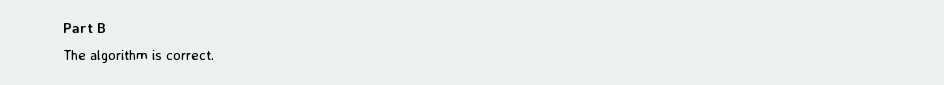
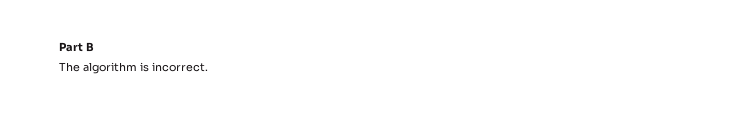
- The algorithm is correct.
+ The algorithm is incorrect.

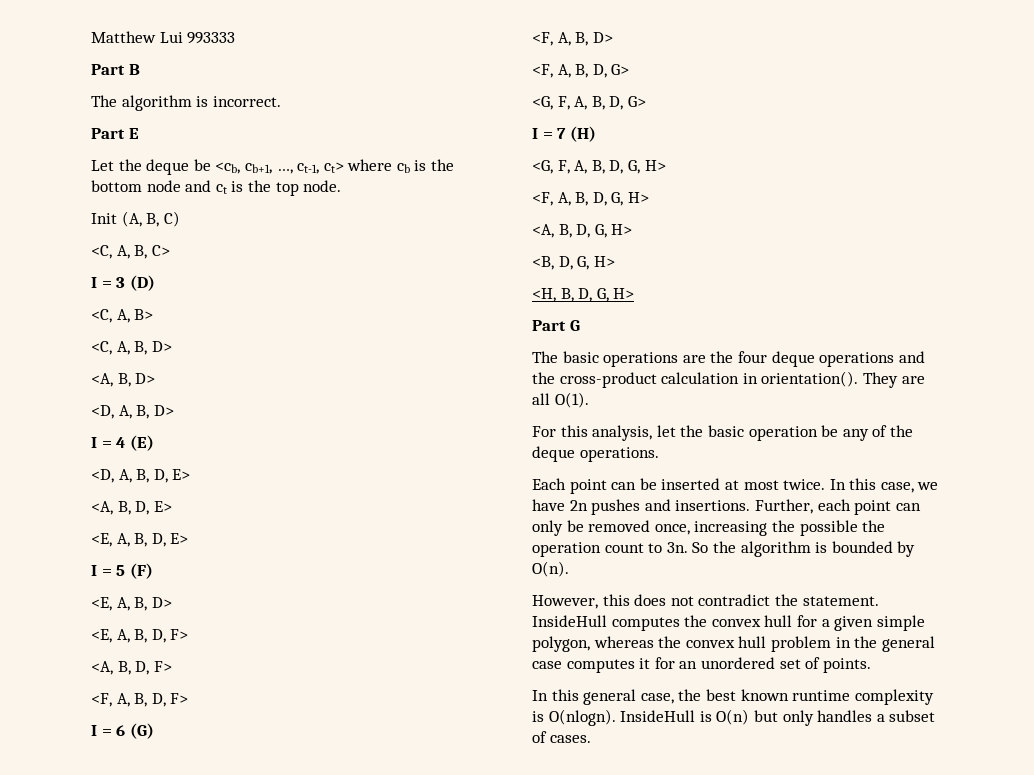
+ Matthew Lui 993333
+ Part E
+ Let the deque be <cb, cb+1, …, ct-1, ct> where cb is the bottom node and ct is the top node.
+ Init (A, B, C)
+ <C, A, B, C>
+ I = 3 (D)
+ <C, A, B>
+ <C, A, B, D>
+ <A, B, D>
+ <D, A, B, D>
+ I = 4 (E)
+ <D, A, B, D, E>
+ <A, B, D, E>
+ <E, A, B, D, E>
+ I = 5 (F)
+ <E, A, B, D>
+ <E, A, B, D, F>
+ <A, B, D, F>
+ <F, A, B, D, F>
+ I = 6 (G)
+ <F, A, B, D>
+ <F, A, B, D, G>
+ <G, F, A, B, D, G>
+ I = 7 (H)
+ <G, F, A, B, D, G, H>
+ <F, A, B, D, G, H>
+ <A, B, D, G, H>
+ <B, D, G, H>
+ <H, B, D, G, H>
+ Part G
+ The basic operations are the four deque operations and the cross-product calculation in orientation(). They are all O(1).
+ For this analysis, let the basic operation be any of the deque operations.
+ Each point can be inserted at most twice. In this case, we have 2n pushes and insertions. Further, each point can only be removed once, increasing the possible the operation count to 3n. So the algorithm is bounded by O(n).
+ However, this does not contradict the statement. InsideHull computes the convex hull for a given simple polygon, whereas the convex hull problem in the general case computes it for an unordered set of points.
+ In this general case, the best known runtime complexity is O(nlogn). InsideHull is O(n) but only handles a subset of cases.

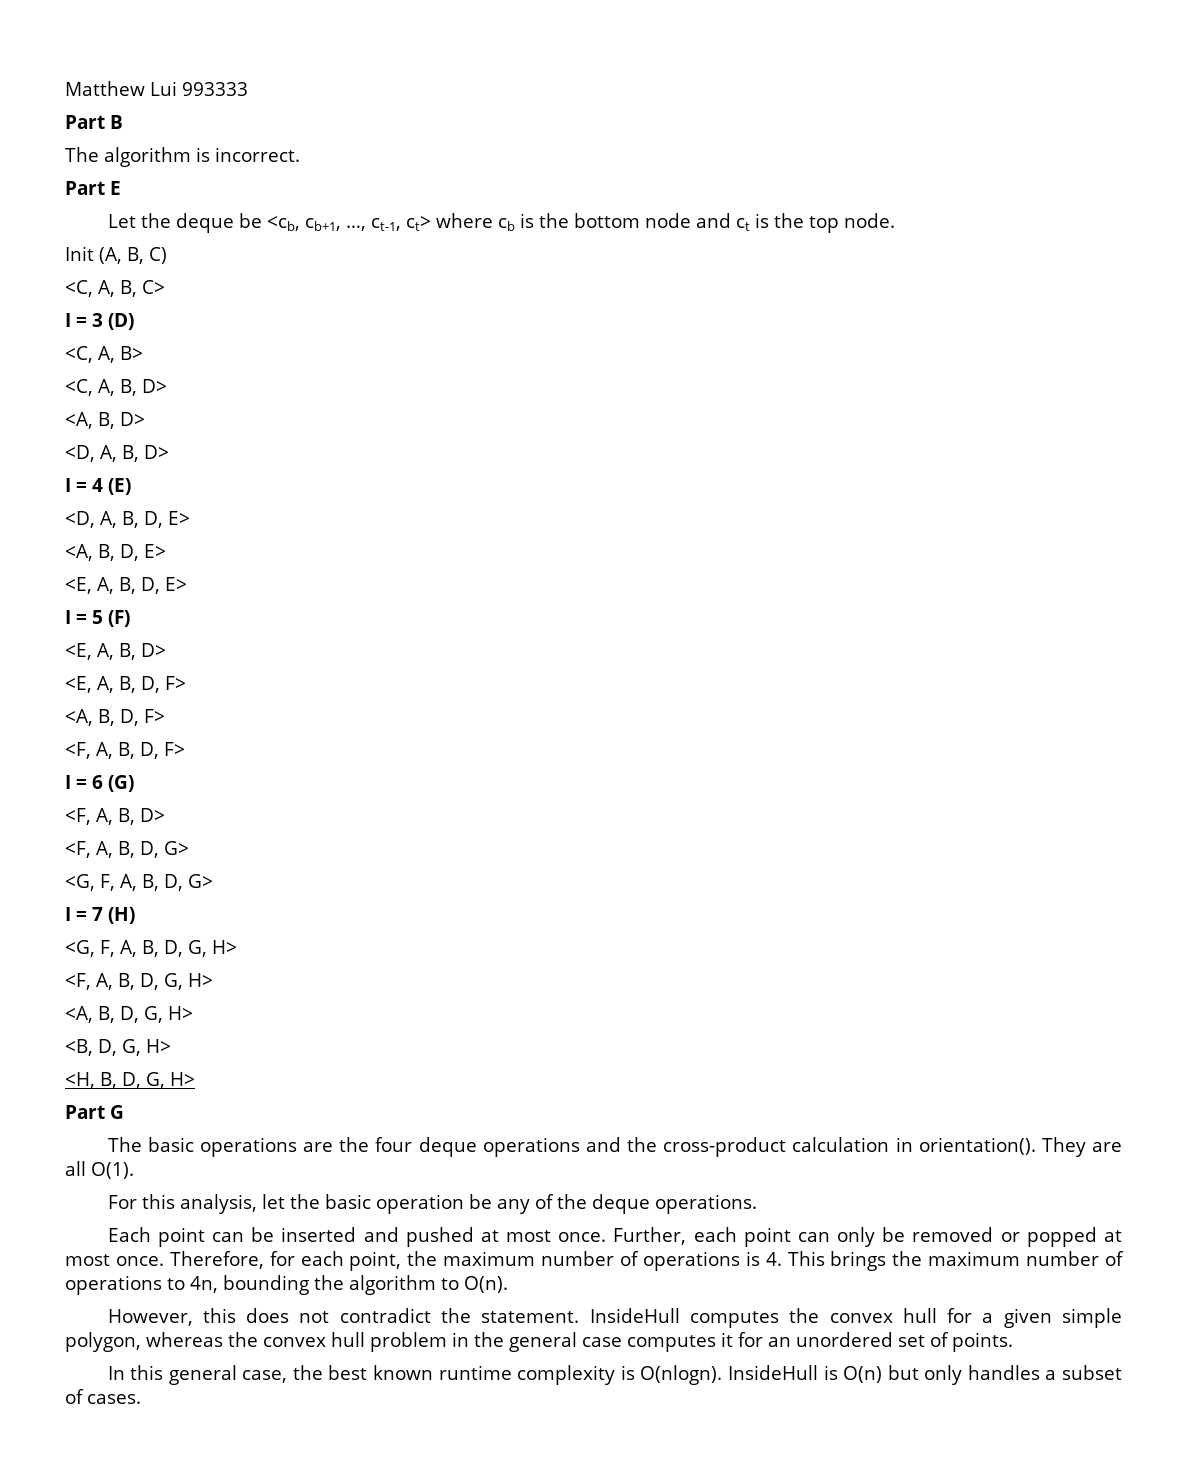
- Each point can be inserted at most twice. In this case, we have 2n pushes and insertions.
+ Each point can be inserted and pushed at most once.
- Further, each point can only be removed once, increasing the possible the operation count to 3n. So the algorithm is bounded by O(n).
+ Further, each point can only be removed or popped at most once. Therefore, for each point, the maximum number of operations is 4. This brings the maximum number of operations to 4n, bounding the algorithm to O(n).

